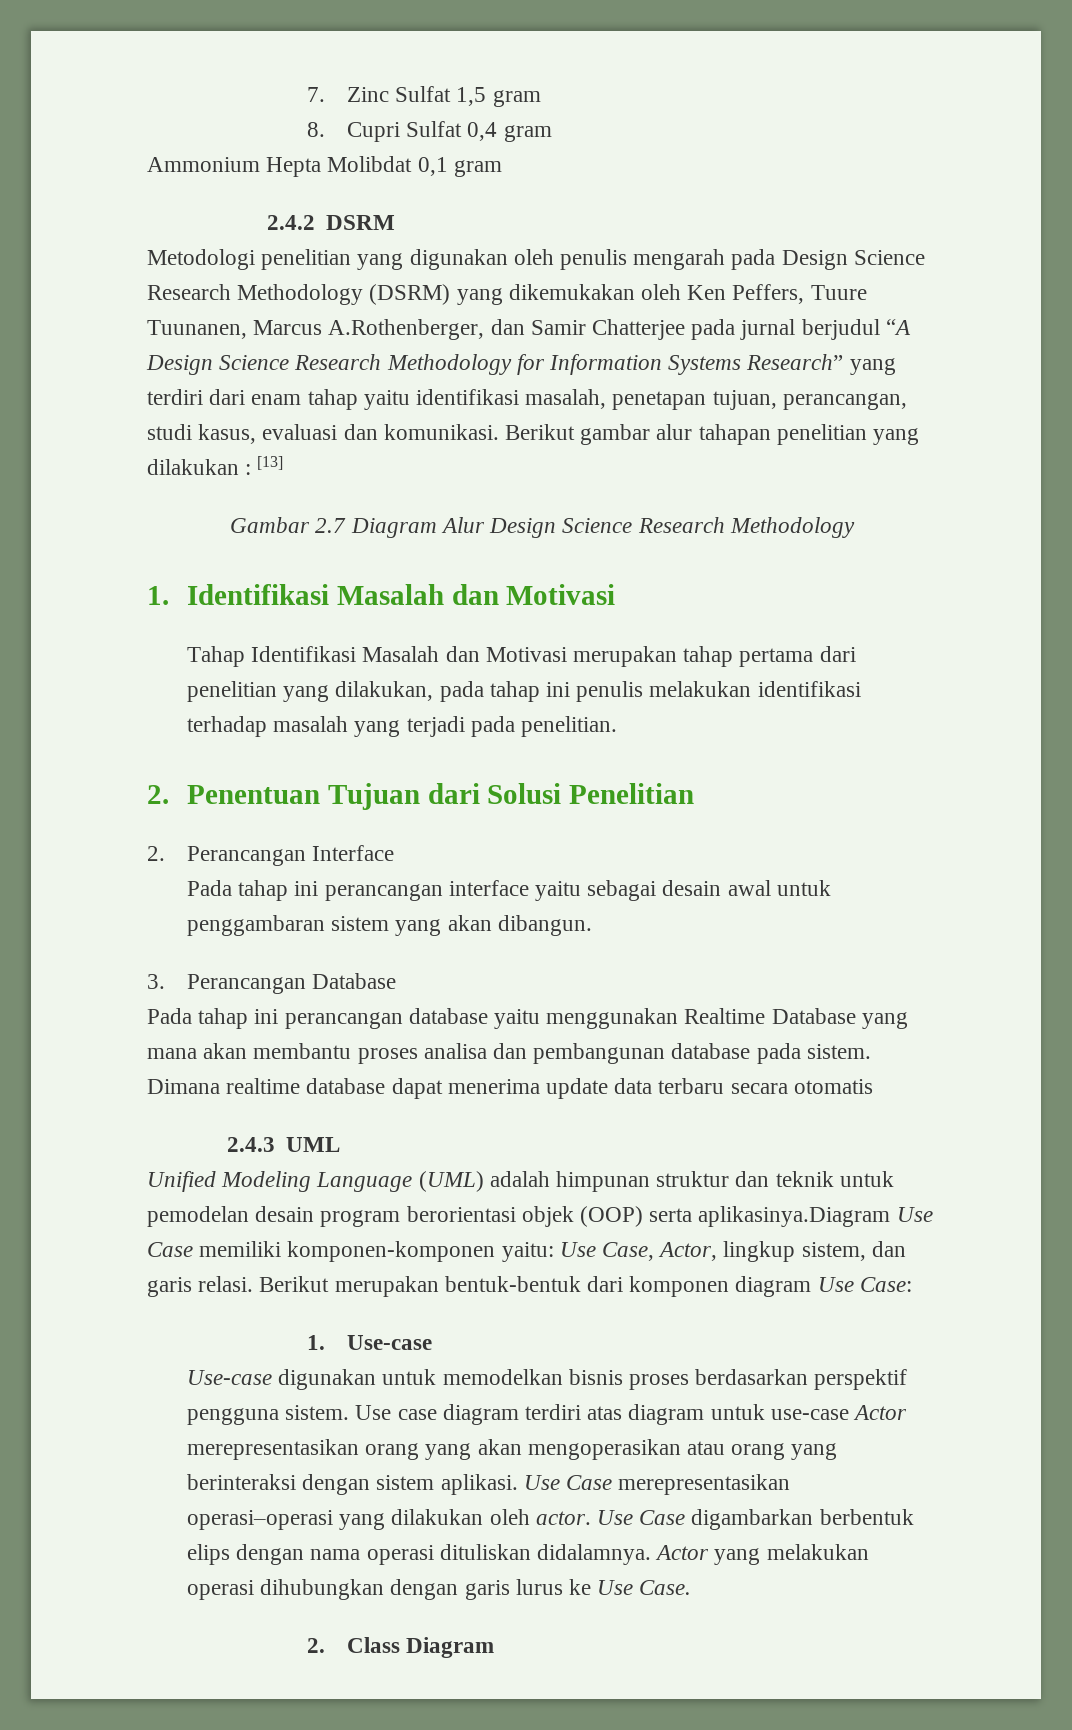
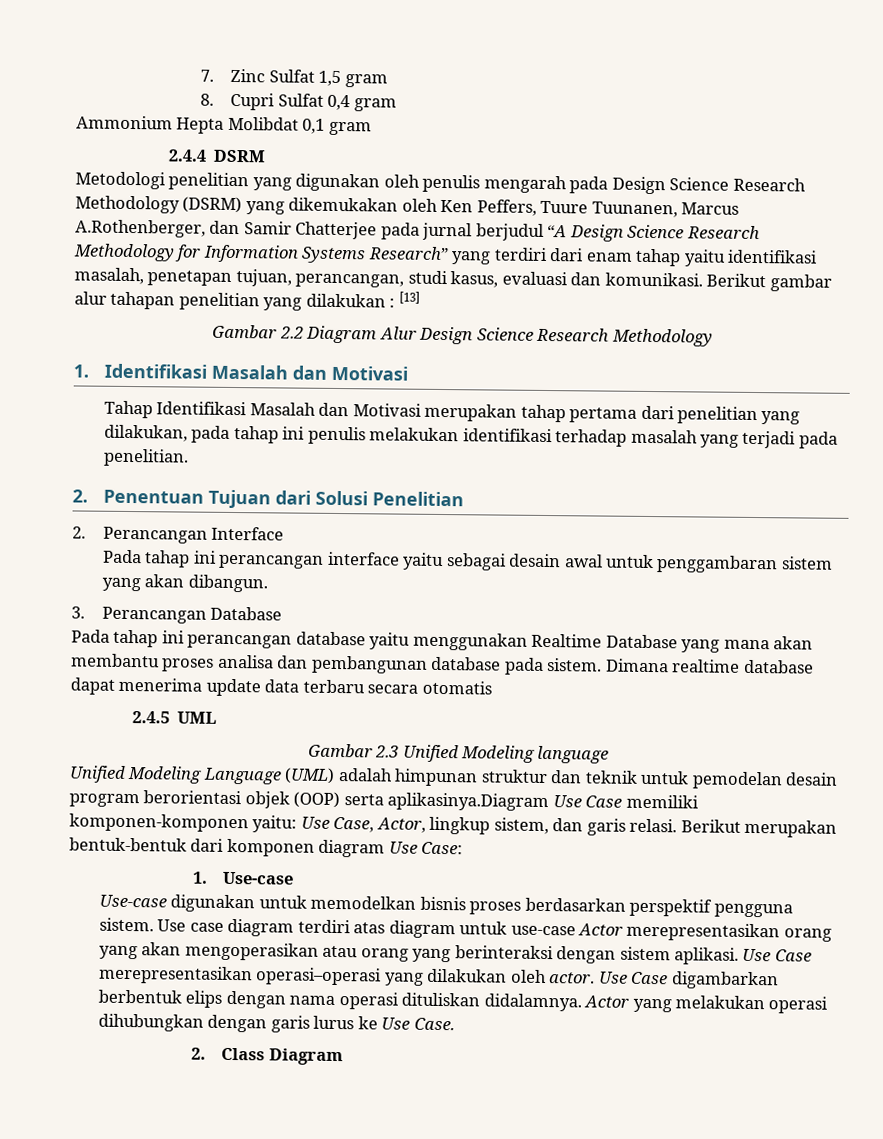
- 2.4.2 DSRM
+ 2.4.4 DSRM
- Gambar 2.7 Diagram Alur Design Science Research Methodology
+ Gambar 2.2 Diagram Alur Design Science Research Methodology
- 2.4.3 UML
+ 2.4.5 UML
+ Gambar 2.3 Unified Modeling language

